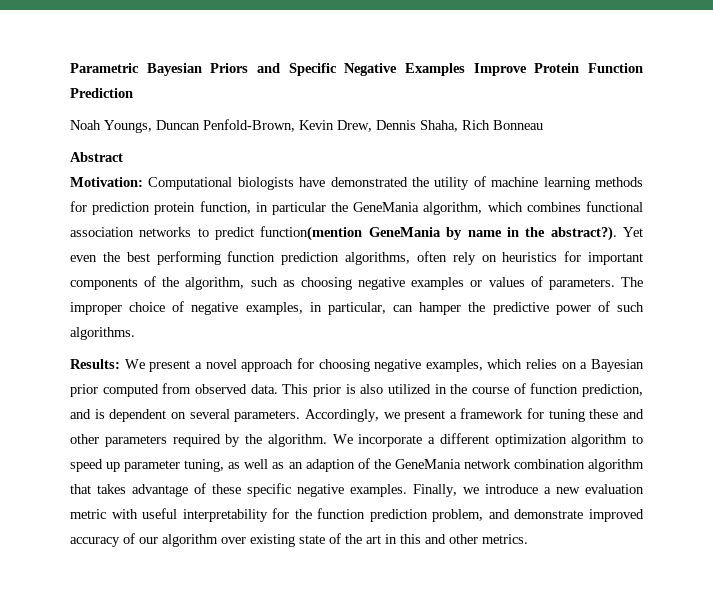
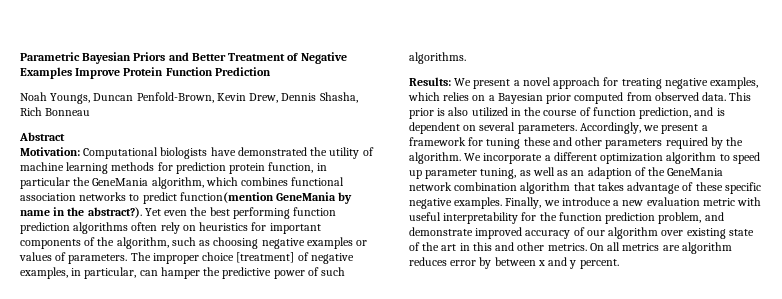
- Parametric Bayesian Priors and Specific Negative Examples Improve Protein Function Prediction
+ Parametric Bayesian Priors and Better Treatment of Negative Examples Improve Protein Function Prediction
- Noah Youngs, Duncan Penfold-Brown, Kevin Drew, Dennis Shaha, Rich Bonneau
+ Noah Youngs, Duncan Penfold-Brown, Kevin Drew, Dennis Shasha, Rich Bonneau
- Yet even the best performing function prediction algorithms, often rely on heuristics for important components of the algorithm, such as choosing negative examples or values of parameters.
+ Yet even the best performing function prediction algorithms often rely on heuristics for important components of the algorithm, such as choosing negative examples or values of parameters.
- The improper choice of negative examples, in particular, can hamper the predictive power of such algorithms.
+ The improper choice [treatment] of negative examples, in particular, can hamper the predictive power of such algorithms.
- Results: We present a novel approach for choosing negative examples, which relies on a Bayesian prior computed from observed data.
+ Results: We present a novel approach for treating negative examples, which relies on a Bayesian prior computed from observed data.
+ On all metrics are algorithm reduces error by between x and y percent.

